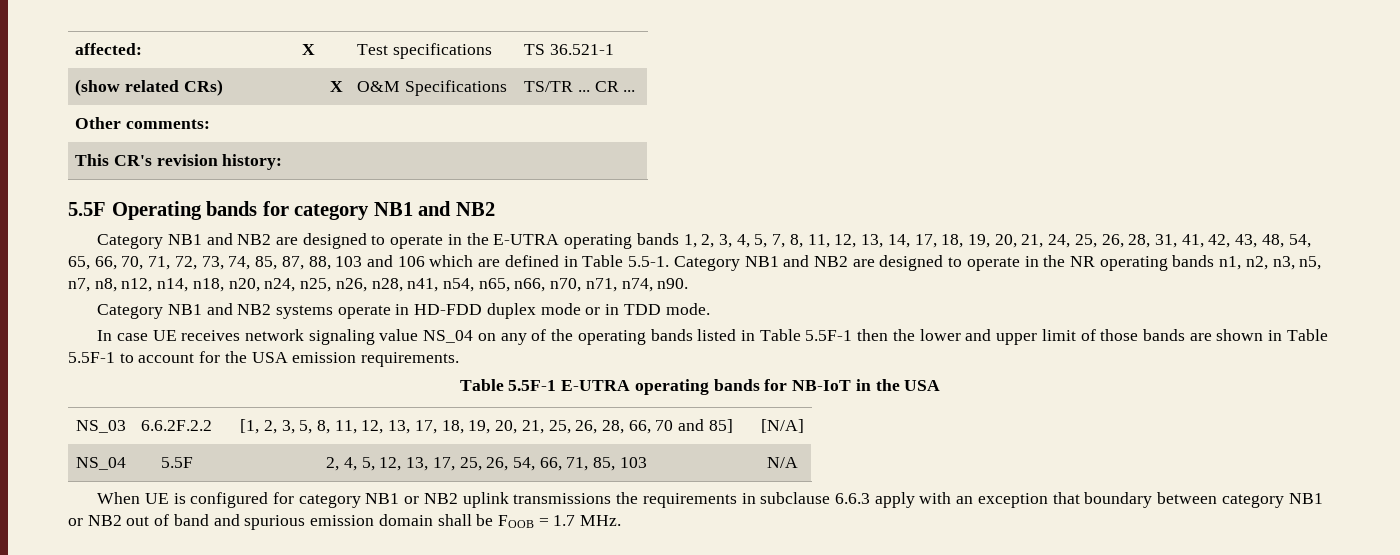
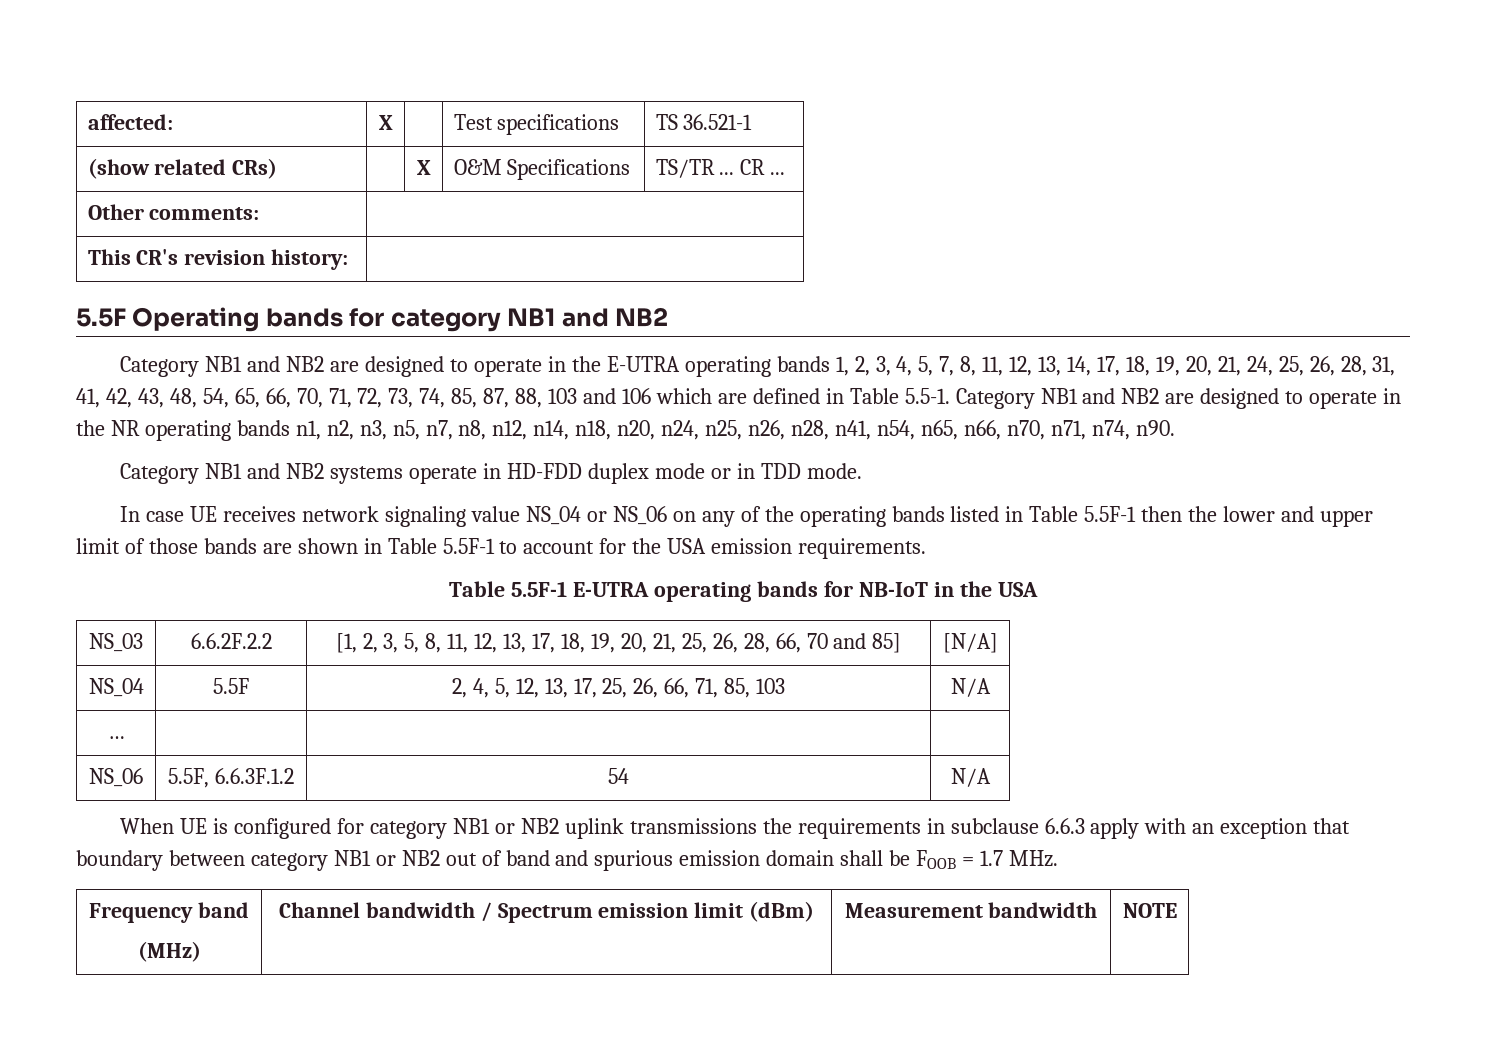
- In case UE receives network signaling value NS_04 on any of the operating bands listed in Table 5.5F-1 then the lower and upper limit of those bands are shown in Table 5.5F-1 to account for the USA emission requirements.
+ In case UE receives network signaling value NS_04 or NS_06 on any of the operating bands listed in Table 5.5F-1 then the lower and upper limit of those bands are shown in Table 5.5F-1 to account for the USA emission requirements.
- NS_04 | 5.5F | 2, 4, 5, 12, 13, 17, 25, 26, 54, 66, 71, 85, 103 | N/A
+ NS_04 | 5.5F | 2, 4, 5, 12, 13, 17, 25, 26, 66, 71, 85, 103 | N/A
+ … | | |
+ NS_06 | 5.5F, 6.6.3F.1.2 | 54 | N/A
+ Frequency band
+ (MHz) | Channel bandwidth / Spectrum emission limit (dBm) | Measurement bandwidth | NOTE

